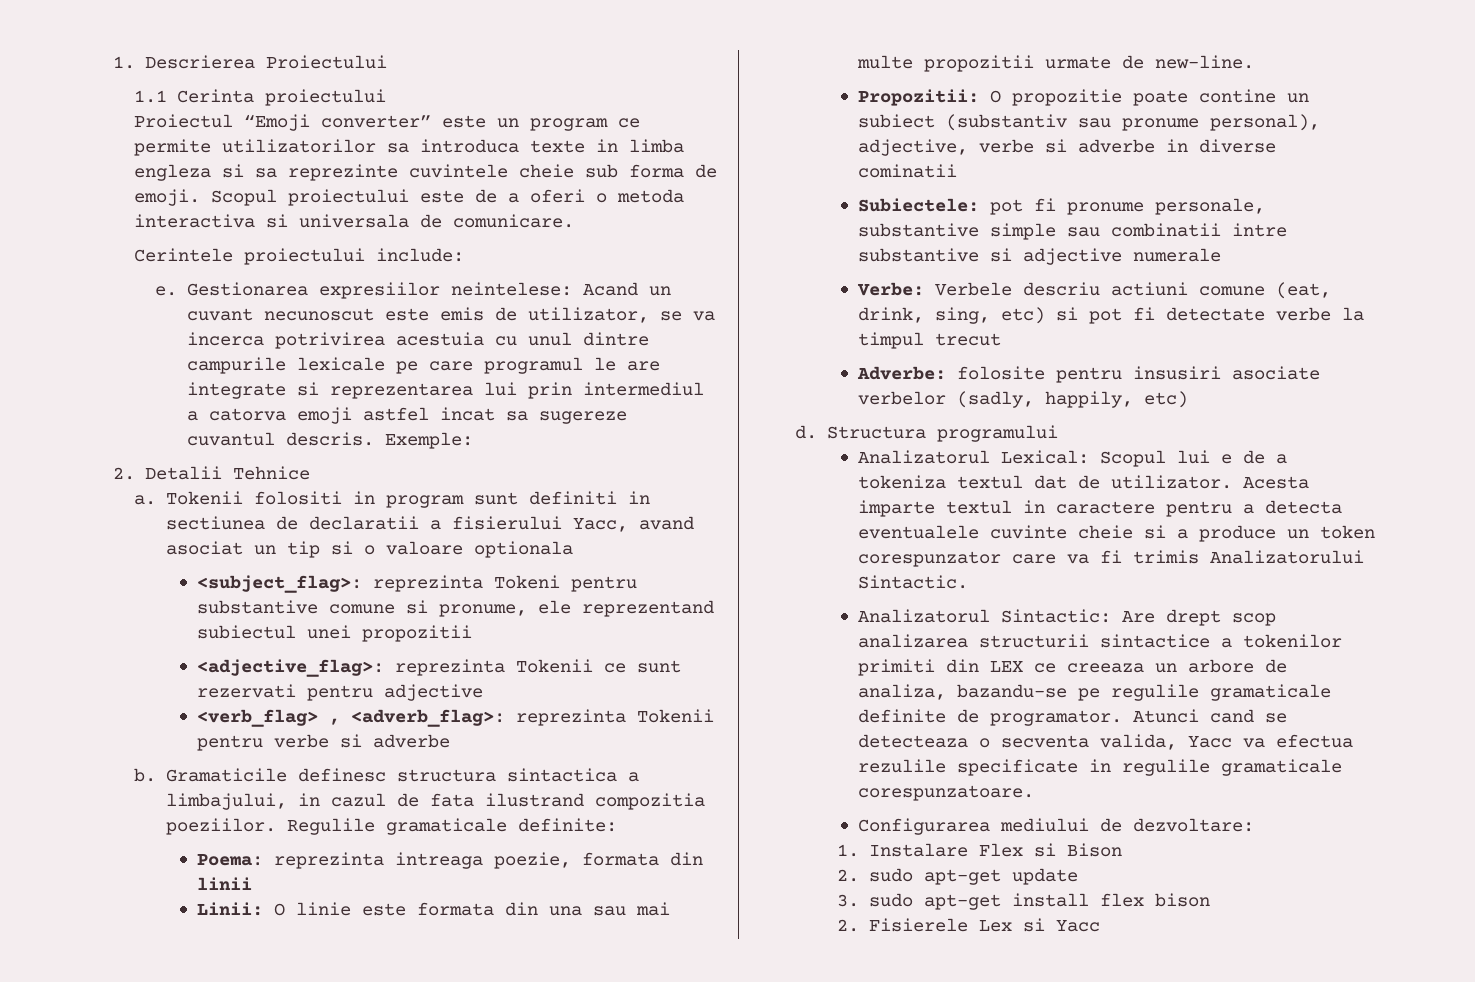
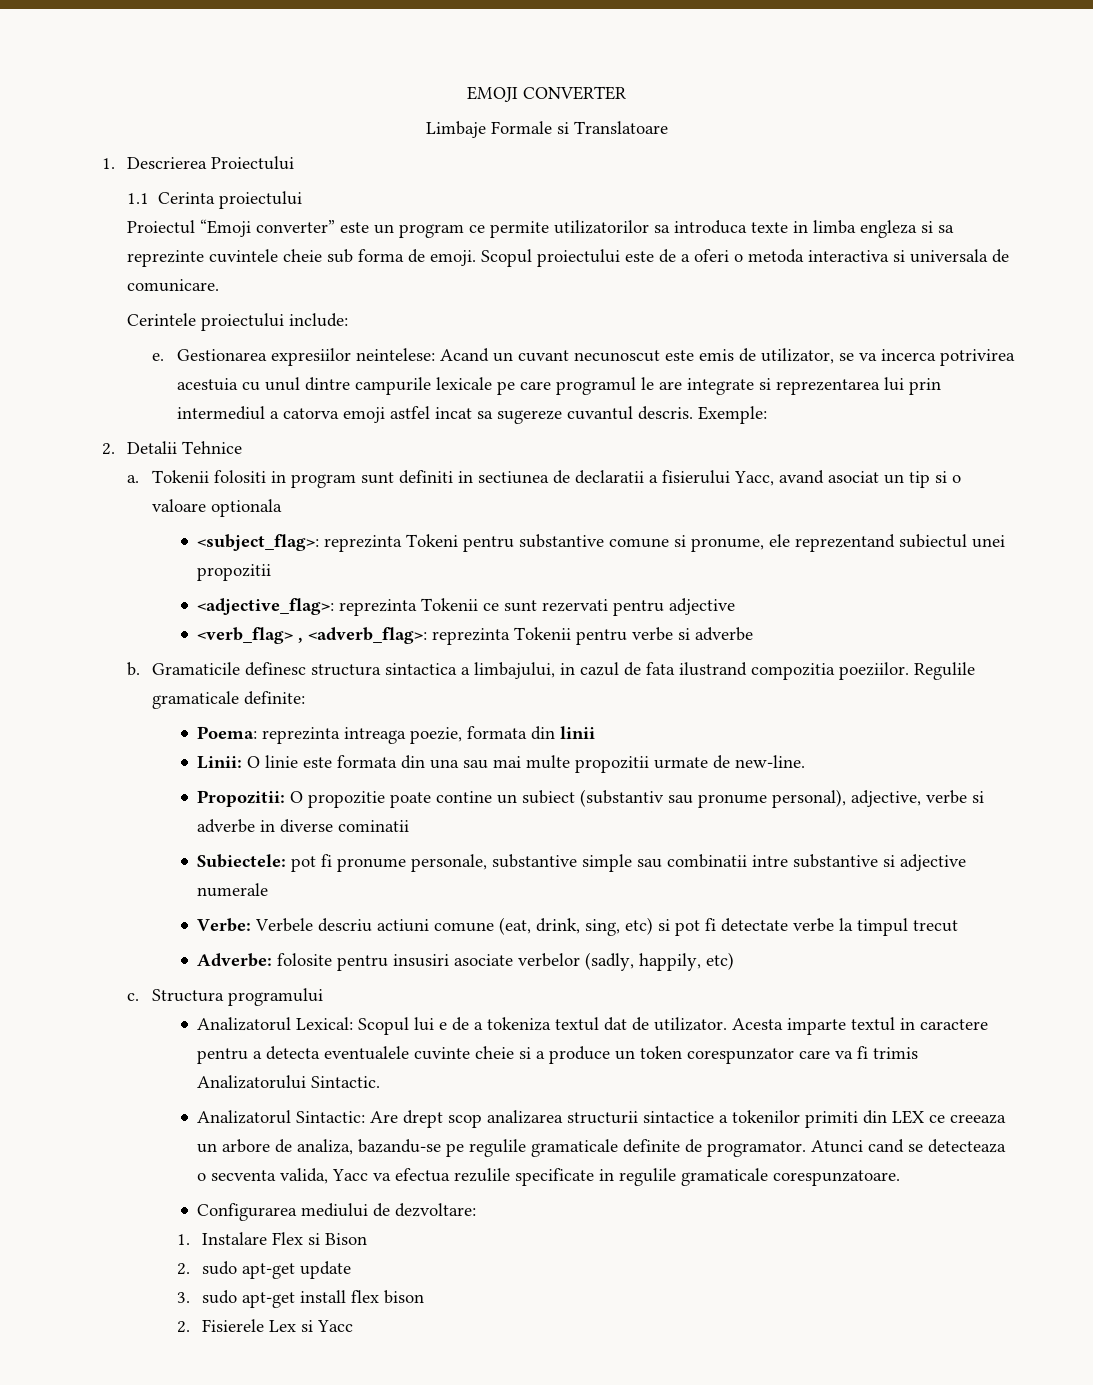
+ EMOJI CONVERTER
+ Limbaje Formale si Translatoare
- d.
+ c.

